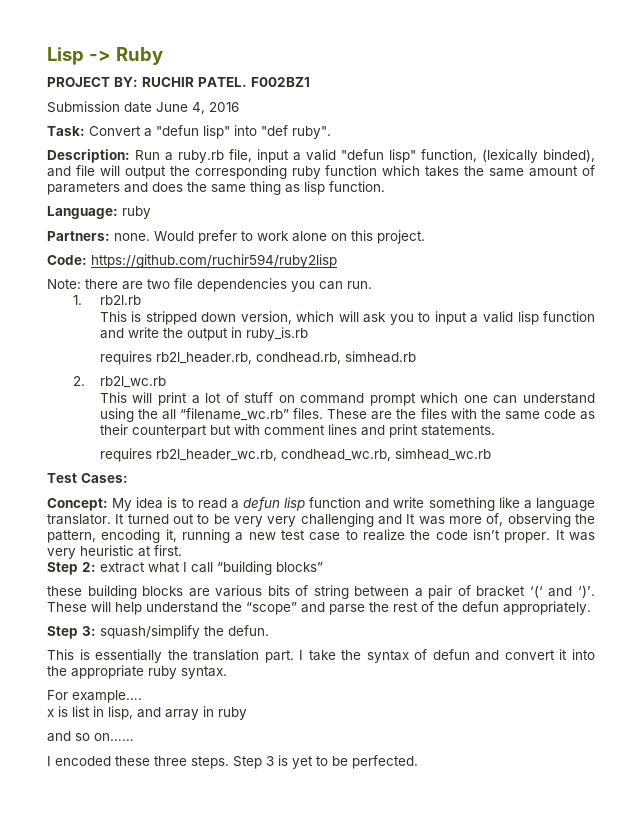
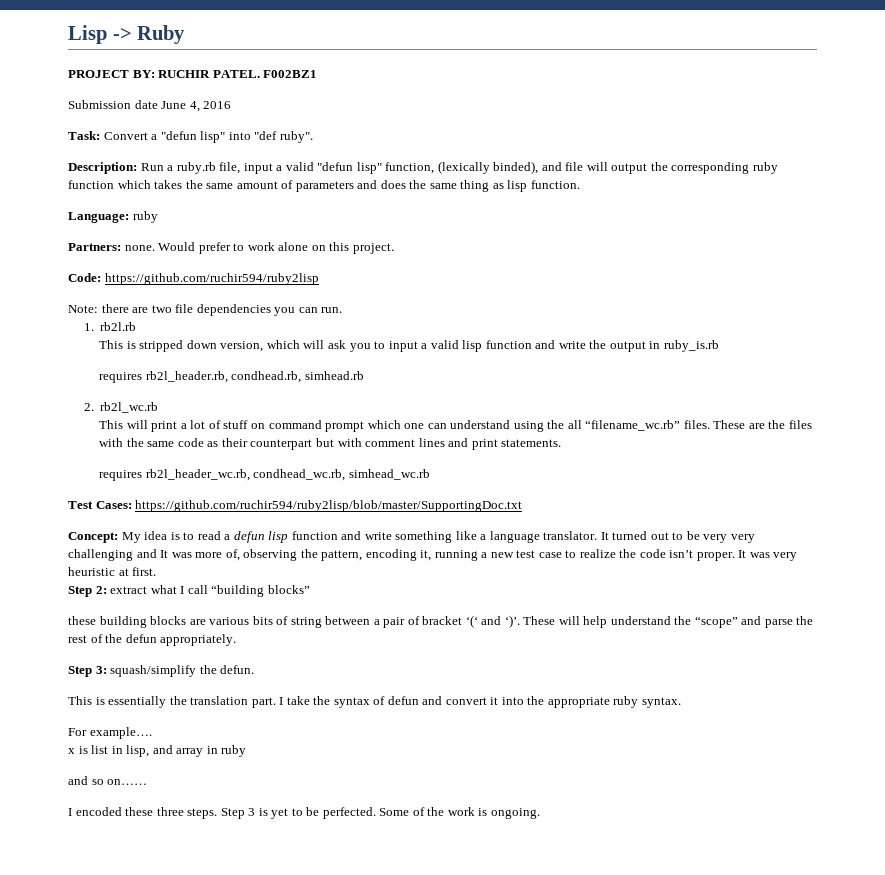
- Test Cases:
+ Test Cases: https://github.com/ruchir594/ruby2lisp/blob/master/SupportingDoc.txt
+ Some of the work is ongoing.

